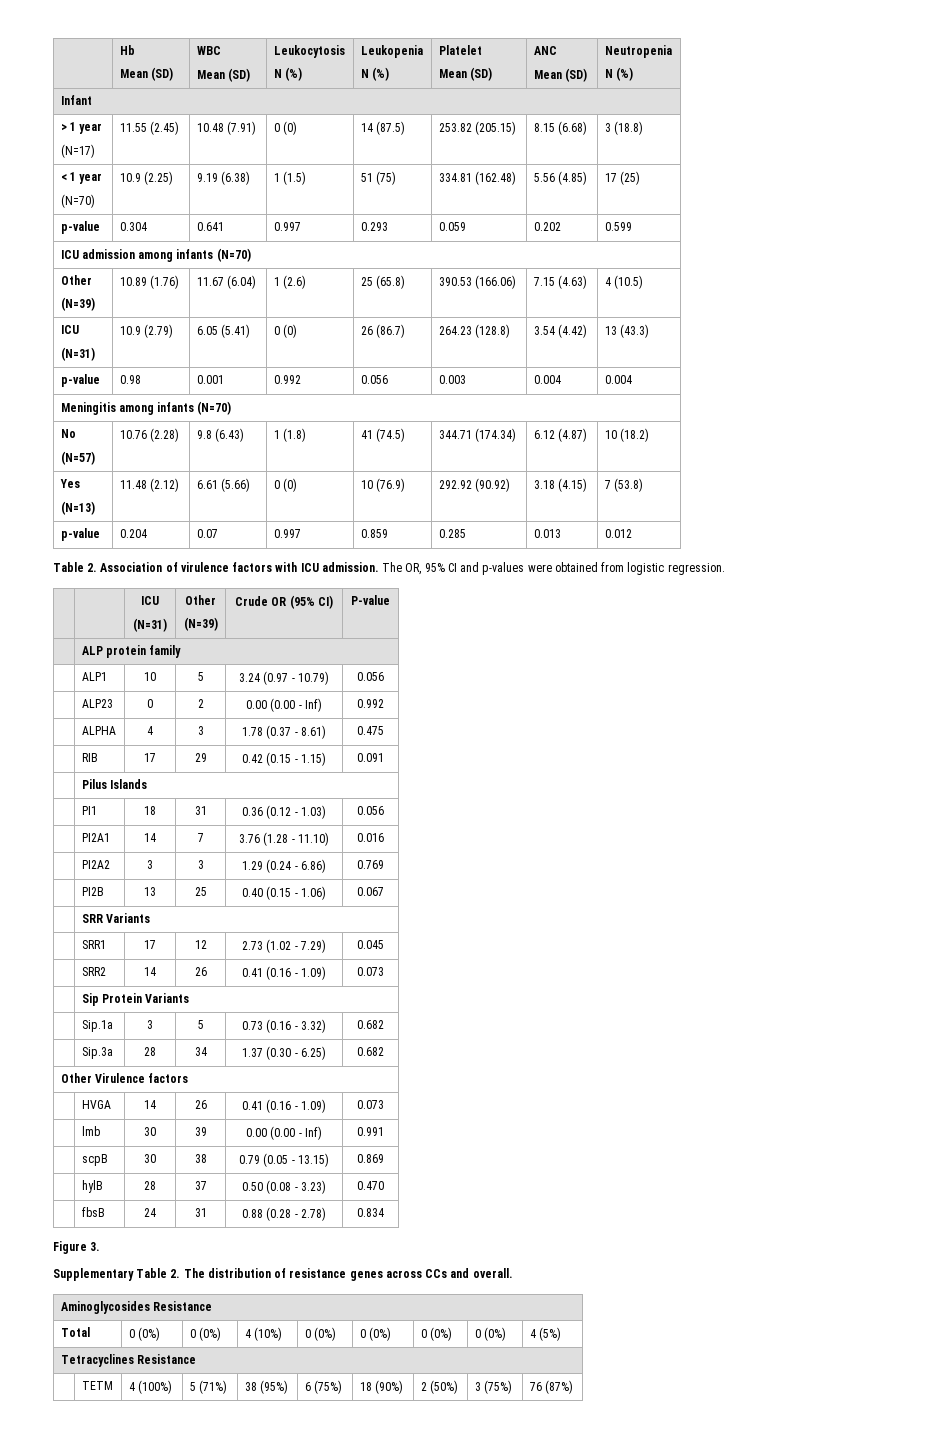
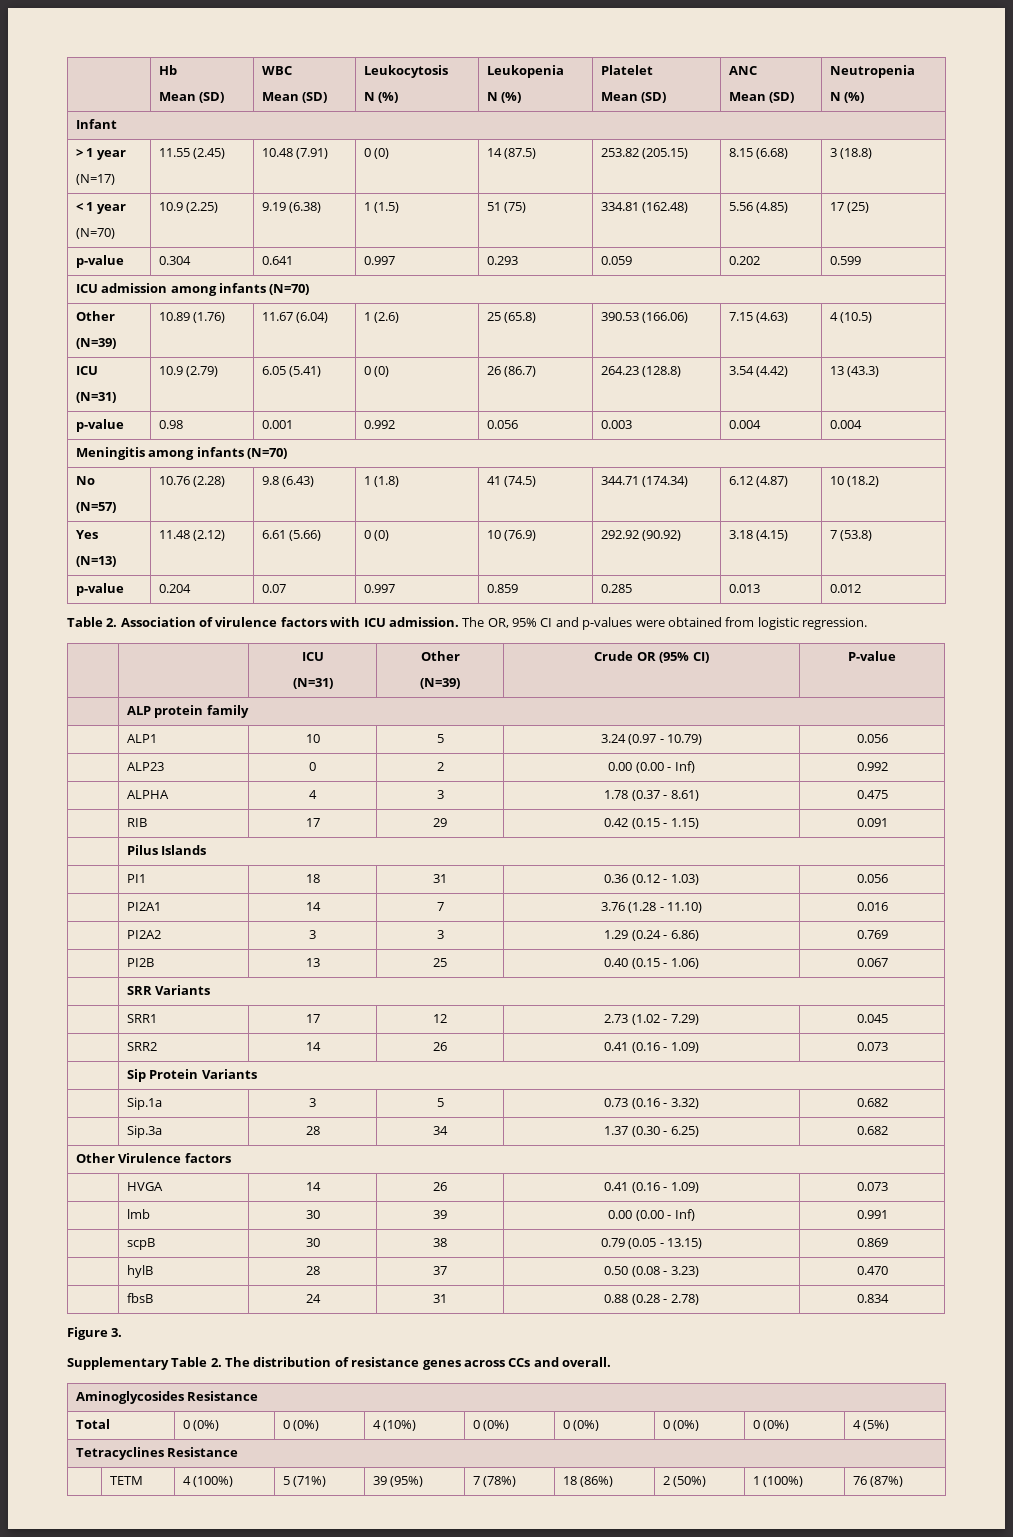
- | TETM | 4 (100%) | 5 (71%) | 38 (95%) | 6 (75%) | 18 (90%) | 2 (50%) | 3 (75%) | 76 (87%)
+ | TETM | 4 (100%) | 5 (71%) | 39 (95%) | 7 (78%) | 18 (86%) | 2 (50%) | 1 (100%) | 76 (87%)

